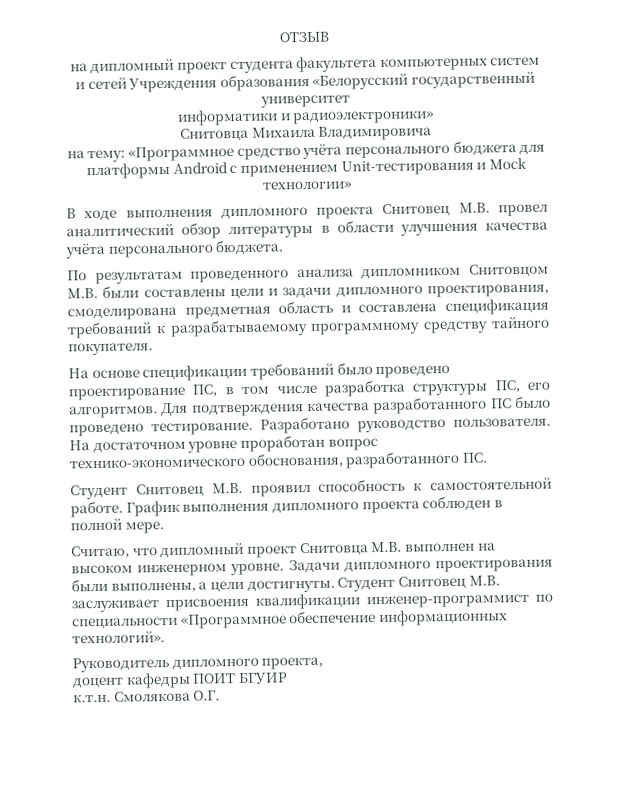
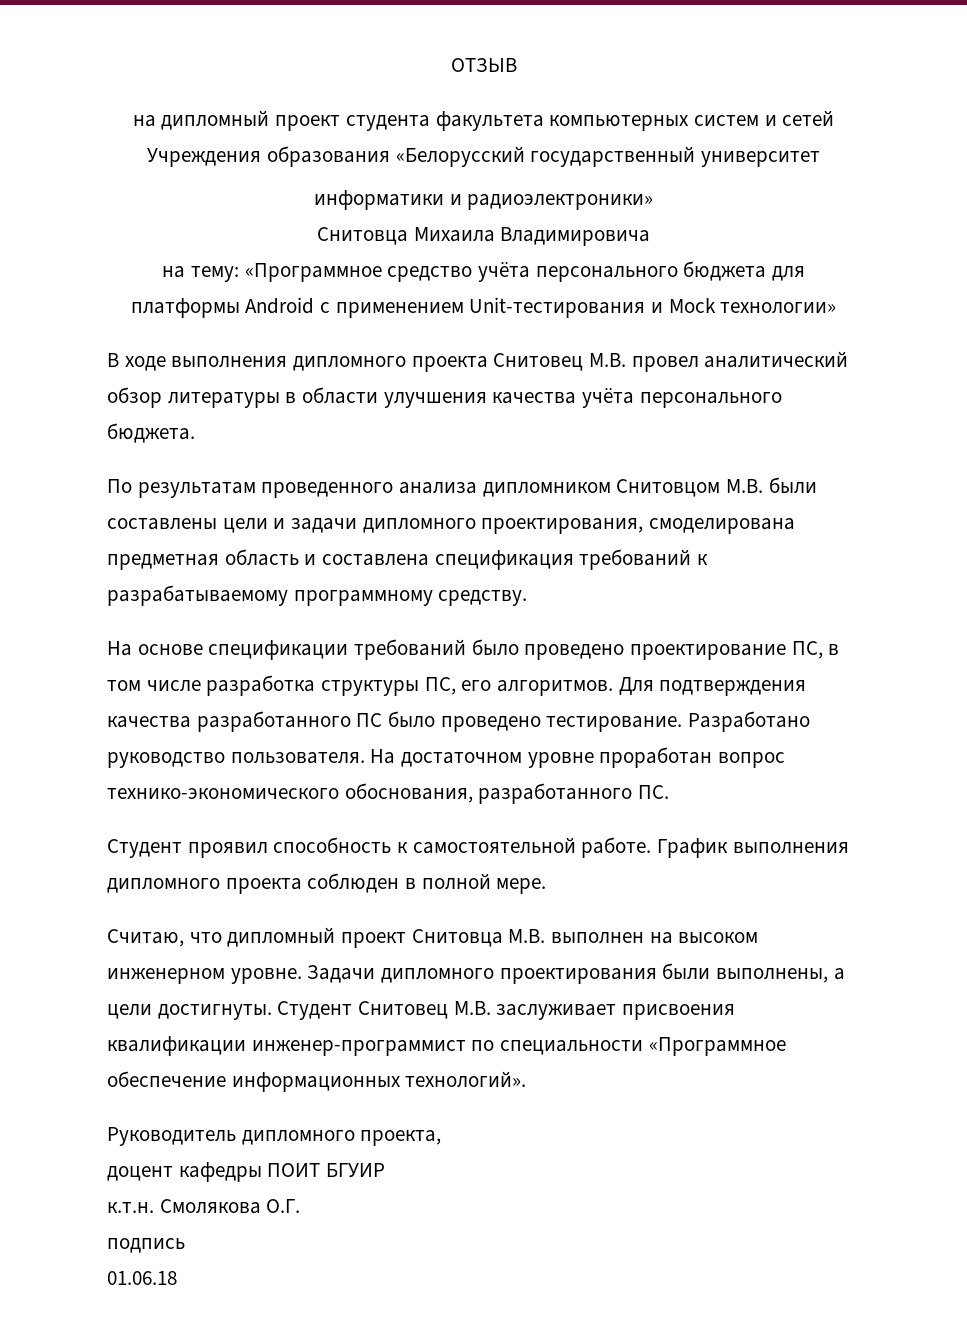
- По результатам проведенного анализа дипломником Снитовцом М.В. были составлены цели и задачи дипломного проектирования, смоделирована предметная область и составлена спецификация требований к разрабатываемому программному средству тайного покупателя.
+ По результатам проведенного анализа дипломником Снитовцом М.В. были составлены цели и задачи дипломного проектирования, смоделирована предметная область и составлена спецификация требований к разрабатываемому программному средству.
- Студент Снитовец М.В. проявил способность к самостоятельной работе.
+ Студент проявил способность к самостоятельной работе.
+ подпись
+ 01.06.18

